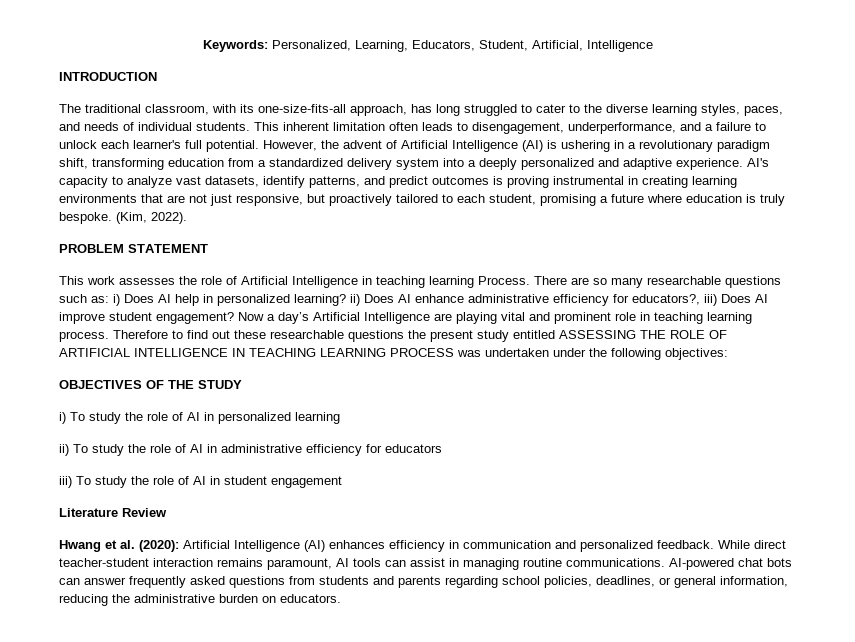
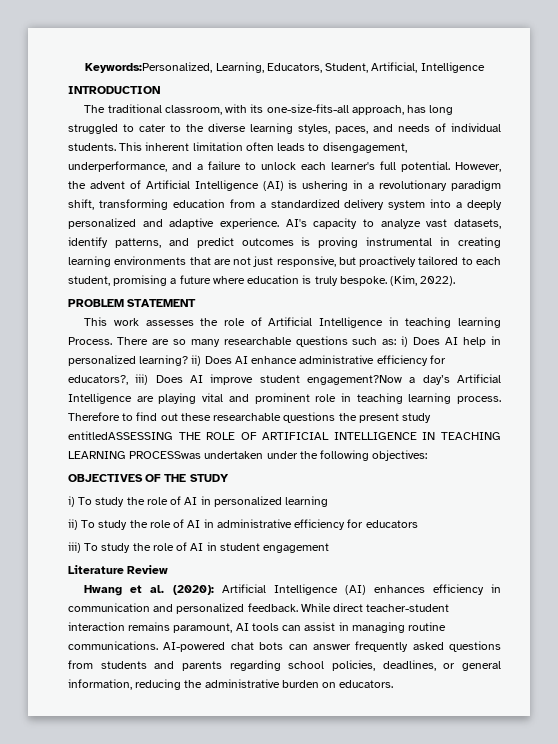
- Keywords: Personalized, Learning, Educators, Student, Artificial, Intelligence
+ Keywords:Personalized, Learning, Educators, Student, Artificial, Intelligence
- There are so many researchable questions such as: i) Does AI help in personalized learning? ii) Does AI enhance administrative efficiency for educators?, iii) Does AI improve student engagement? Now a day’s Artificial Intelligence are playing vital and prominent role in teaching learning process.
+ There are so many researchable questions such as: i) Does AI help in personalized learning? ii) Does AI enhance administrative efficiency for educators?, iii) Does AI improve student engagement?Now a day’s Artificial Intelligence are playing vital and prominent role in teaching learning process.
- Therefore to find out these researchable questions the present study entitled ASSESSING THE ROLE OF ARTIFICIAL INTELLIGENCE IN TEACHING LEARNING PROCESS was undertaken under the following objectives:
+ Therefore to find out these researchable questions the present study entitledASSESSING THE ROLE OF ARTIFICIAL INTELLIGENCE IN TEACHING LEARNING PROCESSwas undertaken under the following objectives:

